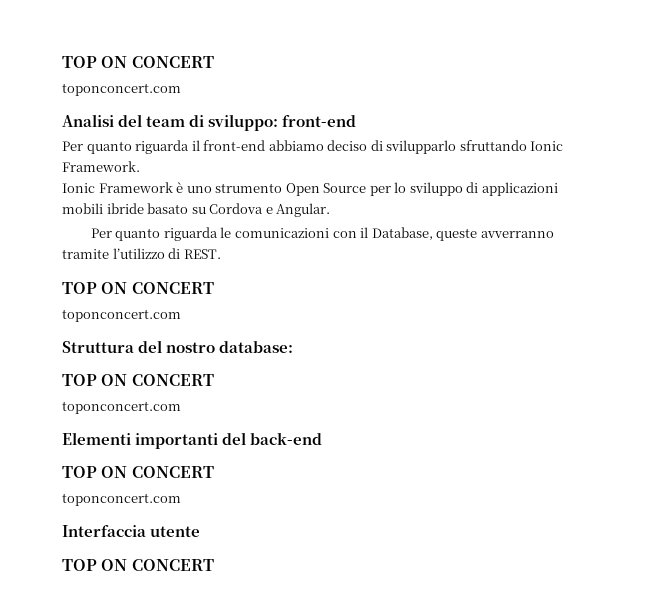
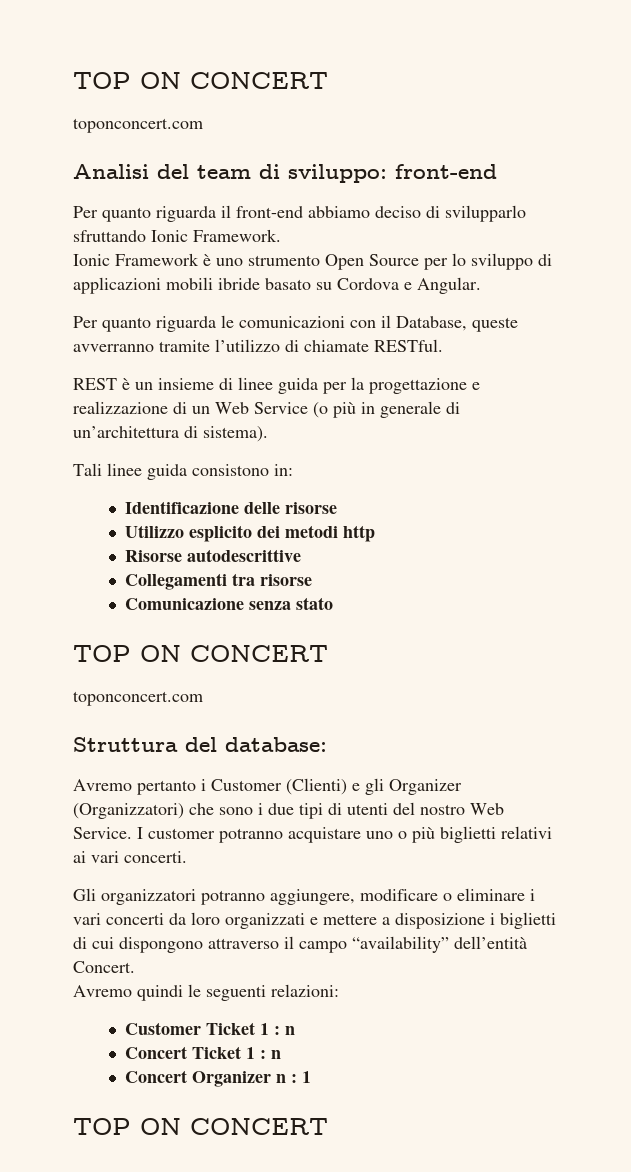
- Per quanto riguarda le comunicazioni con il Database, queste avverranno tramite l’utilizzo di REST.
+ Per quanto riguarda le comunicazioni con il Database, queste avverranno tramite l’utilizzo di chiamate RESTful.
+ REST è un insieme di linee guida per la progettazione e realizzazione di un Web Service (o più in generale di un’architettura di sistema).
+ Tali linee guida consistono in:
+ Identificazione delle risorse
+ Utilizzo esplicito dei metodi http
+ Risorse autodescrittive
+ Collegamenti tra risorse
+ Comunicazione senza stato
- Struttura del nostro database:
- TOP ON CONCERT
- toponconcert.com
- Elementi importanti del back-end
- TOP ON CONCERT
- toponconcert.com
- Interfaccia utente
+ Struttura del database:
+ Avremo pertanto i Customer (Clienti) e gli Organizer (Organizzatori) che sono i due tipi di utenti del nostro Web Service. I customer potranno acquistare uno o più biglietti relativi ai vari concerti.
+ Gli organizzatori potranno aggiungere, modificare o eliminare i vari concerti da loro organizzati e mettere a disposizione i biglietti di cui dispongono attraverso il campo “availability” dell’entità Concert.
+ Avremo quindi le seguenti relazioni:
+ Customer Ticket 1 : n
+ Concert Ticket 1 : n
+ Concert Organizer n : 1

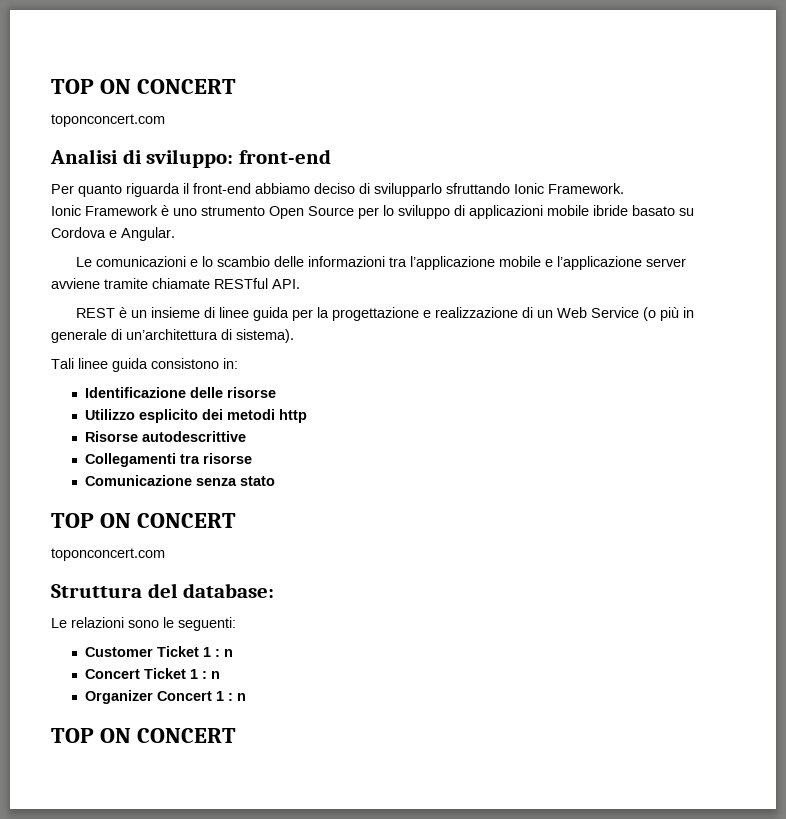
- Analisi del team di sviluppo: front-end
+ Analisi di sviluppo: front-end
- Ionic Framework è uno strumento Open Source per lo sviluppo di applicazioni mobili ibride basato su Cordova e Angular.
+ Ionic Framework è uno strumento Open Source per lo sviluppo di applicazioni mobile ibride basato su Cordova e Angular.
- Per quanto riguarda le comunicazioni con il Database, queste avverranno tramite l’utilizzo di chiamate RESTful.
+ Le comunicazioni e lo scambio delle informazioni tra l’applicazione mobile e l’applicazione server avviene tramite chiamate RESTful API.
- Avremo pertanto i Customer (Clienti) e gli Organizer (Organizzatori) che sono i due tipi di utenti del nostro Web Service. I customer potranno acquistare uno o più biglietti relativi ai vari concerti.
- Gli organizzatori potranno aggiungere, modificare o eliminare i vari concerti da loro organizzati e mettere a disposizione i biglietti di cui dispongono attraverso il campo “availability” dell’entità Concert.
- Avremo quindi le seguenti relazioni:
+ Le relazioni sono le seguenti:
- Concert Organizer n : 1
+ Organizer Concert 1 : n

